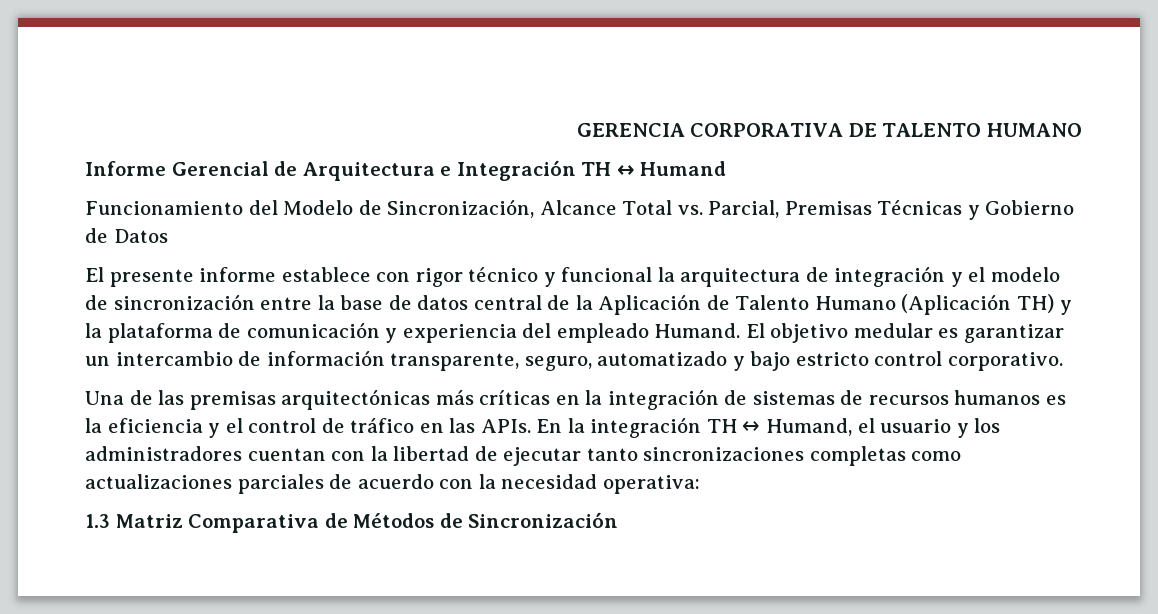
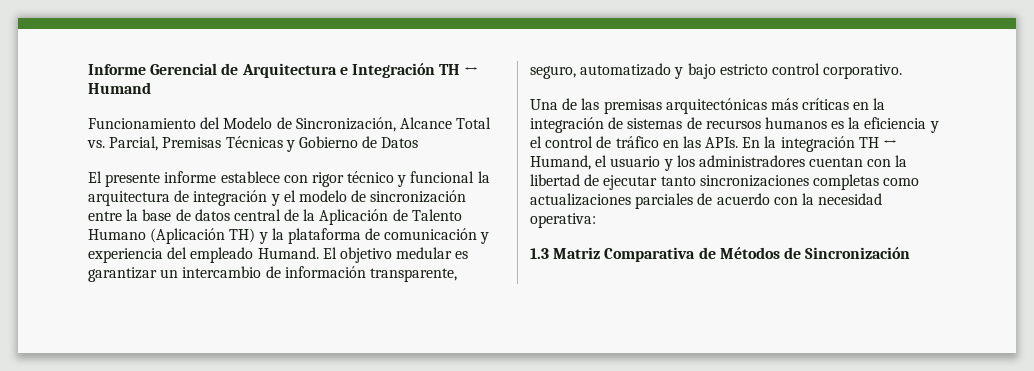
- GERENCIA CORPORATIVA DE TALENTO HUMANO

